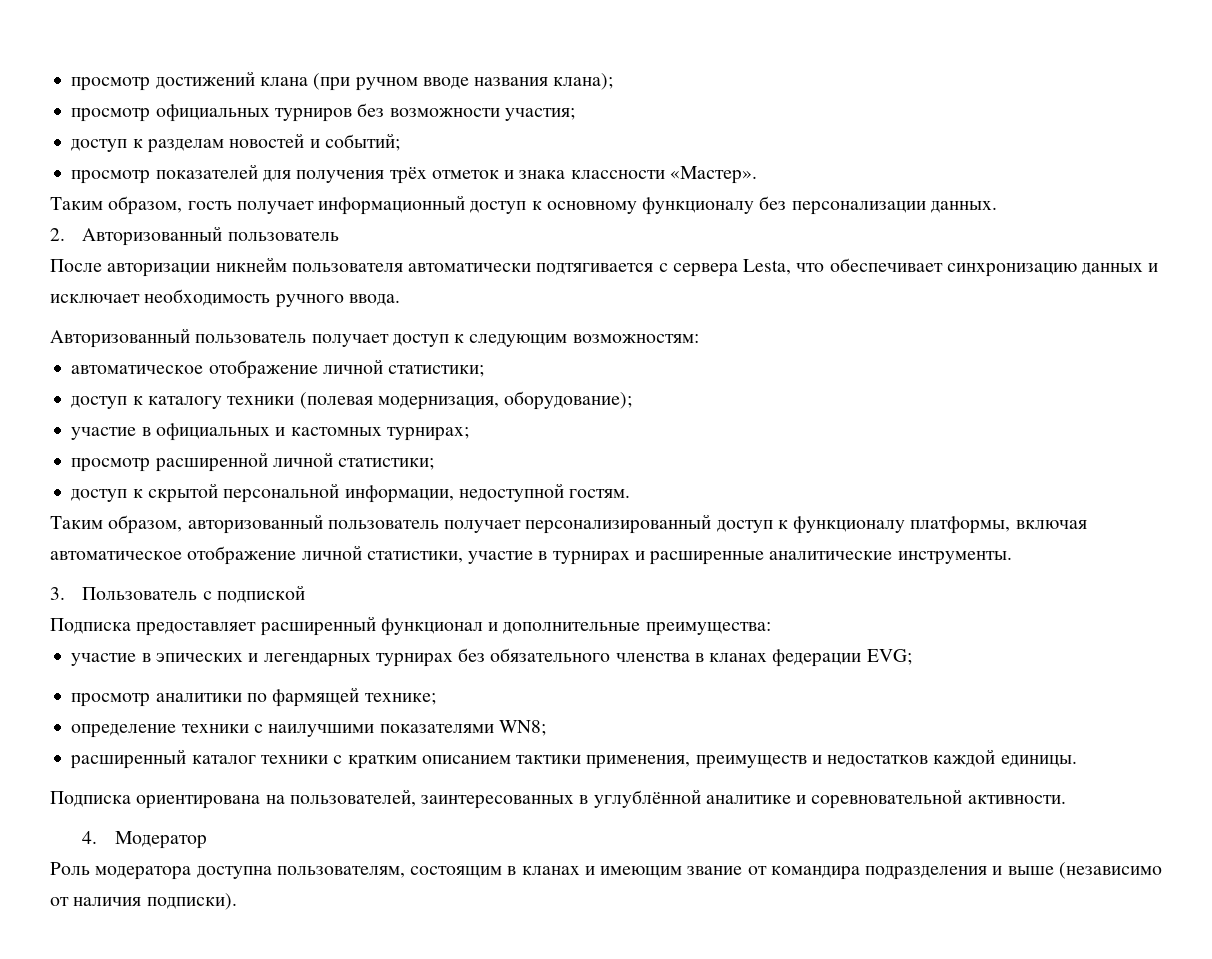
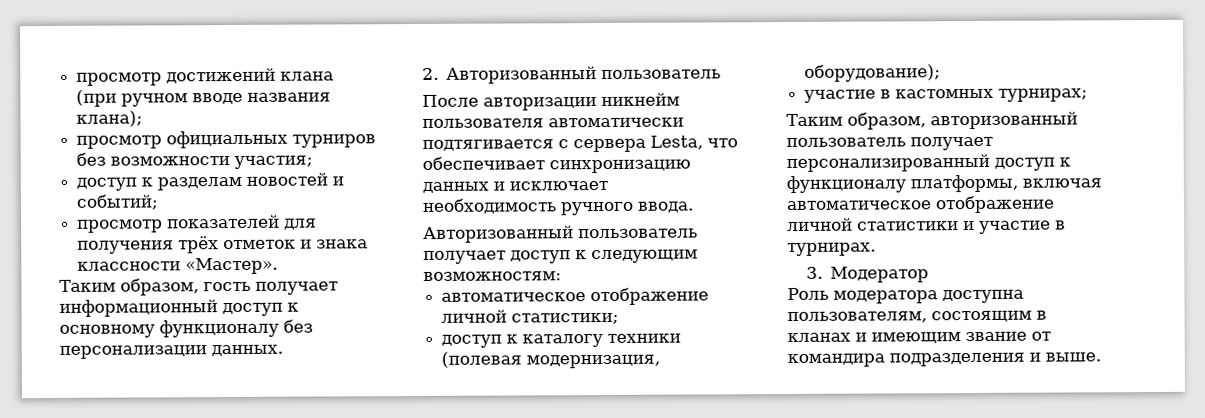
- участие в официальных и кастомных турнирах;
+ участие в кастомных турнирах;
- просмотр расширенной личной статистики;
- доступ к скрытой персональной информации, недоступной гостям.
- Таким образом, авторизованный пользователь получает персонализированный доступ к функционалу платформы, включая автоматическое отображение личной статистики, участие в турнирах и расширенные аналитические инструменты.
- 3. Пользователь с подпиской
- Подписка предоставляет расширенный функционал и дополнительные преимущества:
- участие в эпических и легендарных турнирах без обязательного членства в кланах федерации EVG;
- просмотр аналитики по фармящей технике;
- определение техники с наилучшими показателями WN8;
- расширенный каталог техники с кратким описанием тактики применения, преимуществ и недостатков каждой единицы.
- Подписка ориентирована на пользователей, заинтересованных в углублённой аналитике и соревновательной активности.
- 4. Модератор
+ Таким образом, авторизованный пользователь получает персонализированный доступ к функционалу платформы, включая автоматическое отображение личной статистики и участие в турнирах.
+ 3. Модератор
- Роль модератора доступна пользователям, состоящим в кланах и имеющим звание от командира подразделения и выше (независимо от наличия подписки).
+ Роль модератора доступна пользователям, состоящим в кланах и имеющим звание от командира подразделения и выше.

